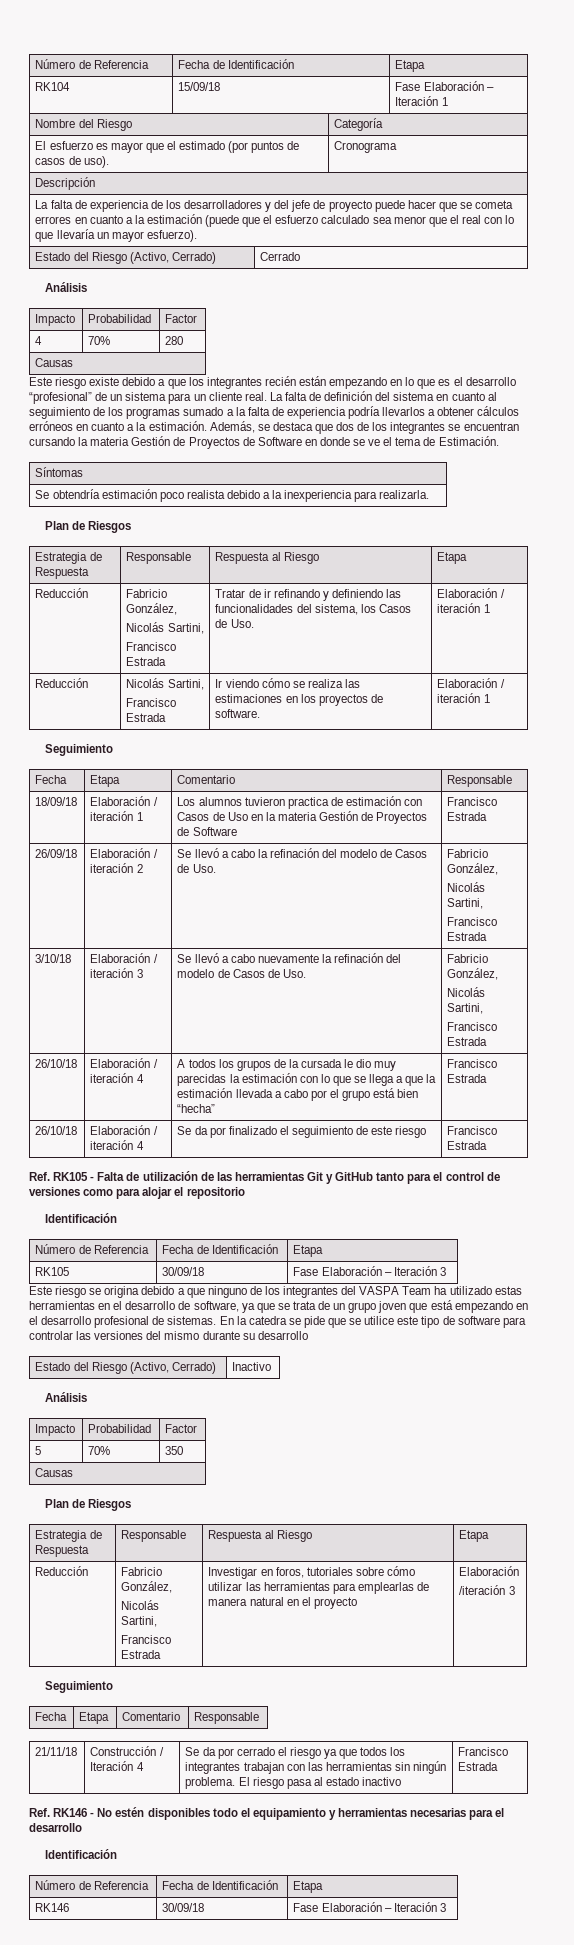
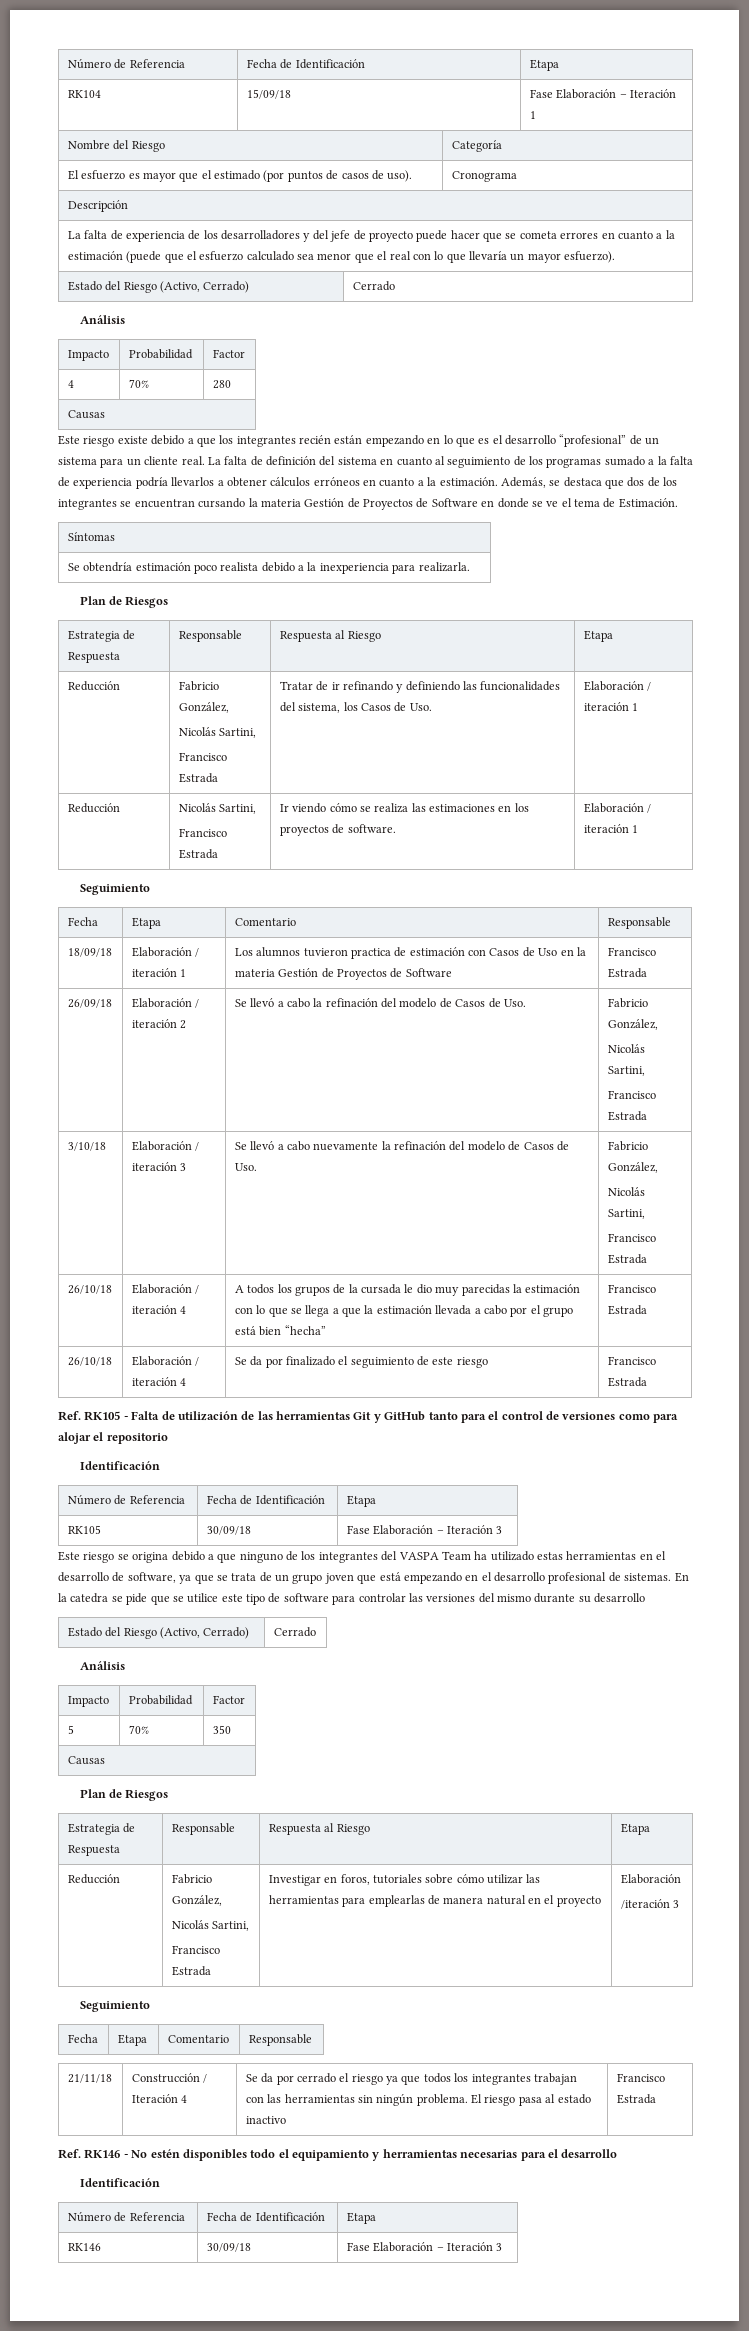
  En la catedra se pide que se utilice este tipo de software para controlar las versiones del mismo durante su desarrollo
- Estado del Riesgo (Activo, Cerrado) | Inactivo
+ Estado del Riesgo (Activo, Cerrado) | Cerrado

